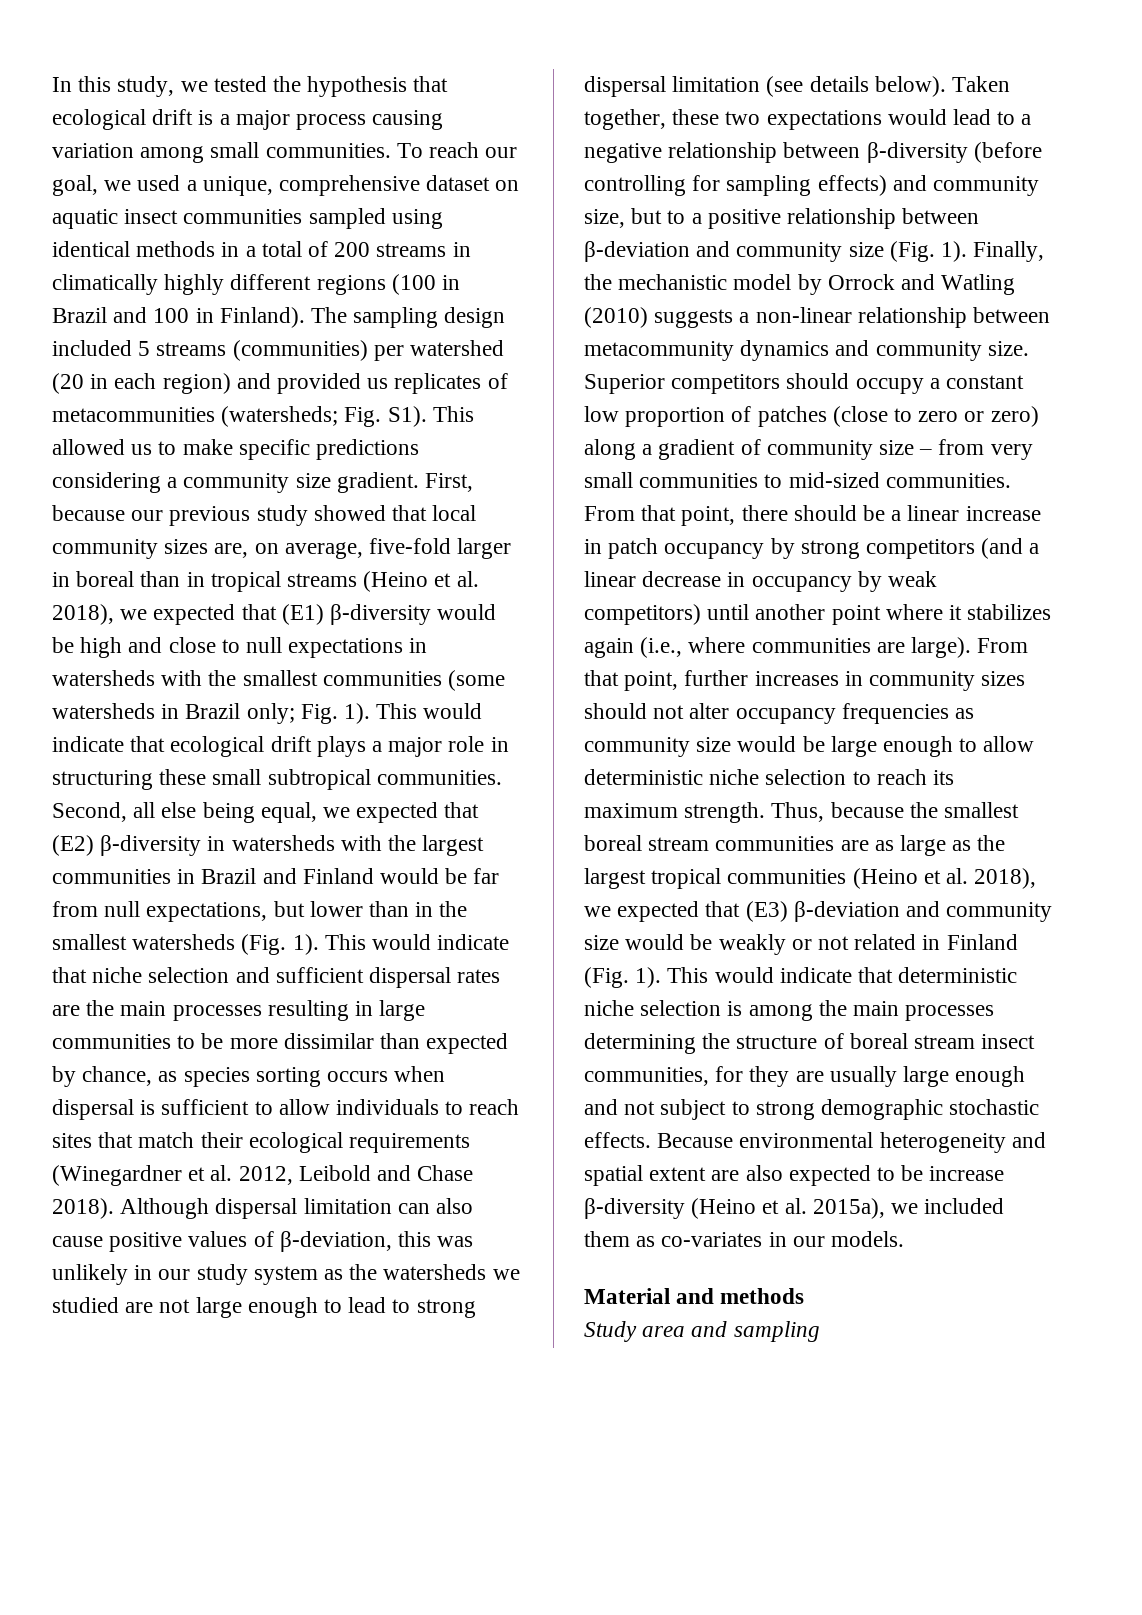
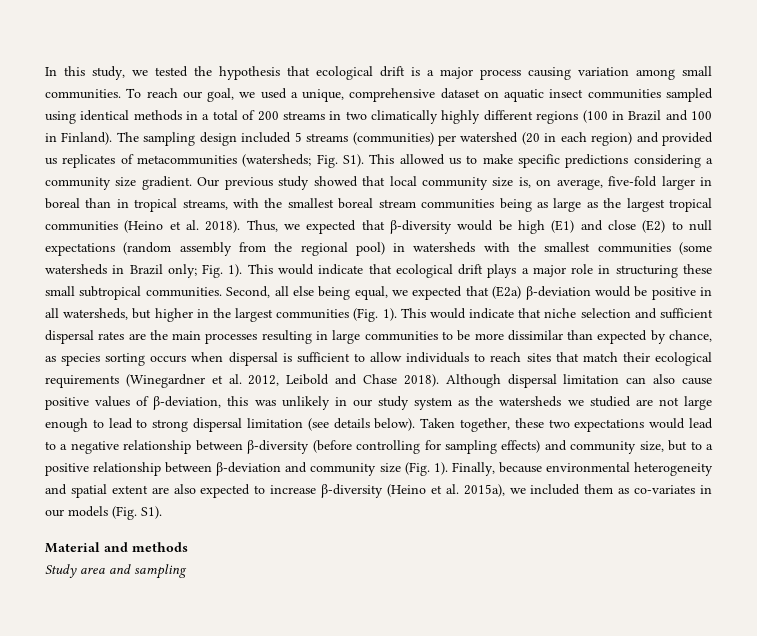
- To reach our goal, we used a unique, comprehensive dataset on aquatic insect communities sampled using identical methods in a total of 200 streams in climatically highly different regions (100 in Brazil and 100 in Finland).
+ To reach our goal, we used a unique, comprehensive dataset on aquatic insect communities sampled using identical methods in a total of 200 streams in two climatically highly different regions (100 in Brazil and 100 in Finland).
- First, because our previous study showed that local community sizes are, on average, five-fold larger in boreal than in tropical streams (Heino et al. 2018), we expected that (E1) β-diversity would be high and close to null expectations in watersheds with the smallest communities (some watersheds in Brazil only; Fig. 1).
+ Our previous study showed that local community size is, on average, five-fold larger in boreal than in tropical streams, with the smallest boreal stream communities being as large as the largest tropical communities (Heino et al. 2018). Thus, we expected that β-diversity would be high (E1) and close (E2) to null expectations (random assembly from the regional pool) in watersheds with the smallest communities (some watersheds in Brazil only; Fig. 1).
- Second, all else being equal, we expected that (E2) β-diversity in watersheds with the largest communities in Brazil and Finland would be far from null expectations, but lower than in the smallest watersheds (Fig. 1).
+ Second, all else being equal, we expected that (E2a) β-deviation would be positive in all watersheds, but higher in the largest communities (Fig. 1).
- Finally, the mechanistic model by Orrock and Watling (2010) suggests a non-linear relationship between metacommunity dynamics and community size. Superior competitors should occupy a constant low proportion of patches (close to zero or zero) along a gradient of community size – from very small communities to mid-sized communities. From that point, there should be a linear increase in patch occupancy by strong competitors (and a linear decrease in occupancy by weak competitors) until another point where it stabilizes again (i.e., where communities are large). From that point, further increases in community sizes should not alter occupancy frequencies as community size would be large enough to allow deterministic niche selection to reach its maximum strength. Thus, because the smallest boreal stream communities are as large as the largest tropical communities (Heino et al. 2018), we expected that (E3) β-deviation and community size would be weakly or not related in Finland (Fig. 1). This would indicate that deterministic niche selection is among the main processes determining the structure of boreal stream insect communities, for they are usually large enough and not subject to strong demographic stochastic effects. Because environmental heterogeneity and spatial extent are also expected to be increase β-diversity (Heino et al. 2015a), we included them as co-variates in our models.
+ Finally, because environmental heterogeneity and spatial extent are also expected to increase β-diversity (Heino et al. 2015a), we included them as co-variates in our models (Fig. S1).

